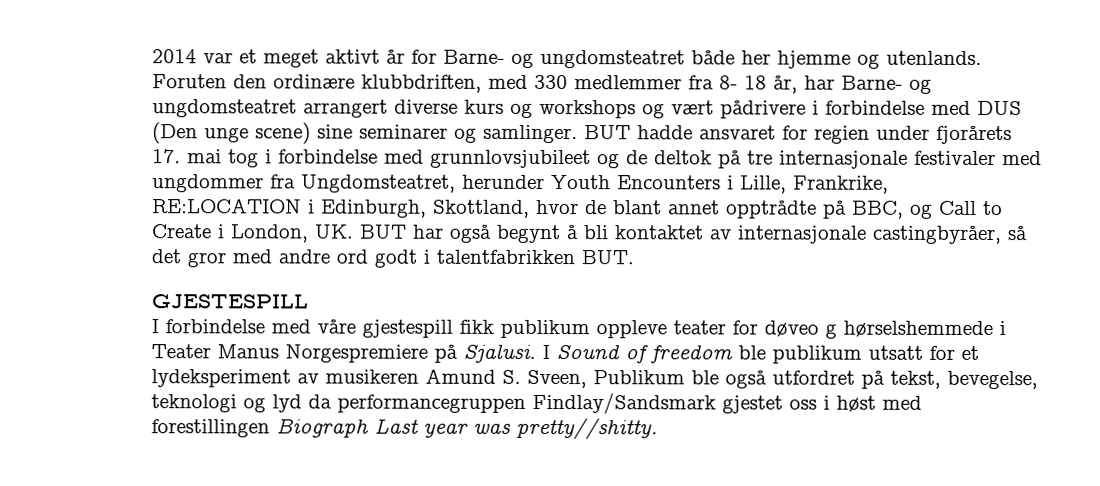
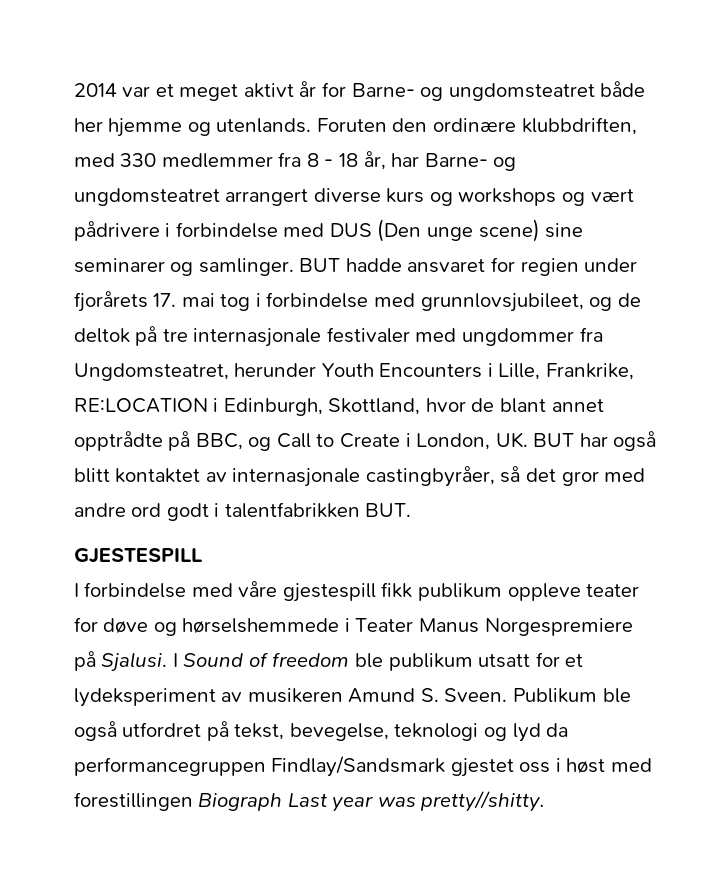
- Foruten den ordinære klubbdriften, med 330 medlemmer fra 8- 18 år, har Barne- og ungdomsteatret arrangert diverse kurs og workshops og vært pådrivere i forbindelse med DUS (Den unge scene) sine seminarer og samlinger.
+ Foruten den ordinære klubbdriften, med 330 medlemmer fra 8 - 18 år, har Barne- og ungdomsteatret arrangert diverse kurs og workshops og vært pådrivere i forbindelse med DUS (Den unge scene) sine seminarer og samlinger.
- BUT hadde ansvaret for regien under fjorårets 17. mai tog i forbindelse med grunnlovsjubileet og de deltok på tre internasjonale festivaler med ungdommer fra Ungdomsteatret, herunder Youth Encounters i Lille, Frankrike, RE:LOCATION i Edinburgh, Skottland, hvor de blant annet opptrådte på BBC, og Call to Create i London, UK. BUT har også begynt å bli kontaktet av internasjonale castingbyråer, så det gror med andre ord godt i talentfabrikken BUT.
+ BUT hadde ansvaret for regien under fjorårets 17. mai tog i forbindelse med grunnlovsjubileet, og de deltok på tre internasjonale festivaler med ungdommer fra Ungdomsteatret, herunder Youth Encounters i Lille, Frankrike, RE:LOCATION i Edinburgh, Skottland, hvor de blant annet opptrådte på BBC, og Call to Create i London, UK. BUT har også blitt kontaktet av internasjonale castingbyråer, så det gror med andre ord godt i talentfabrikken BUT.
- I forbindelse med våre gjestespill fikk publikum oppleve teater for døveo g hørselshemmede i Teater Manus Norgespremiere på Sjalusi.
+ I forbindelse med våre gjestespill fikk publikum oppleve teater for døve og hørselshemmede i Teater Manus Norgespremiere på Sjalusi.
- I Sound of freedom ble publikum utsatt for et lydeksperiment av musikeren Amund S. Sveen, Publikum ble også utfordret på tekst, bevegelse, teknologi og lyd da performancegruppen Findlay/Sandsmark gjestet oss i høst med forestillingen Biograph Last year was pretty//shitty.
+ I Sound of freedom ble publikum utsatt for et lydeksperiment av musikeren Amund S. Sveen. Publikum ble også utfordret på tekst, bevegelse, teknologi og lyd da performancegruppen Findlay/Sandsmark gjestet oss i høst med forestillingen Biograph Last year was pretty//shitty.

